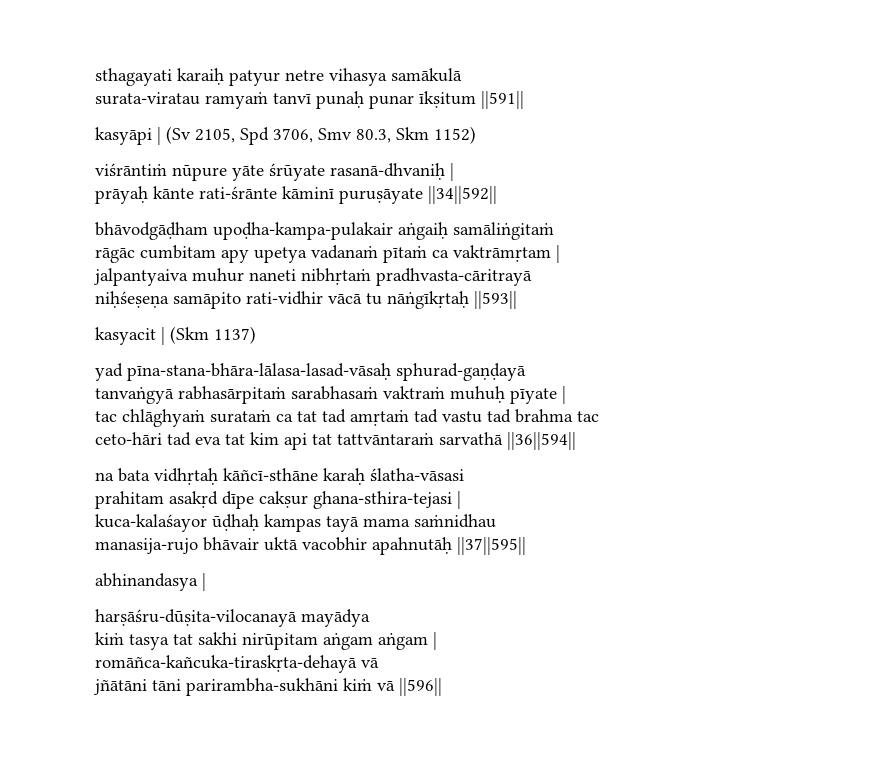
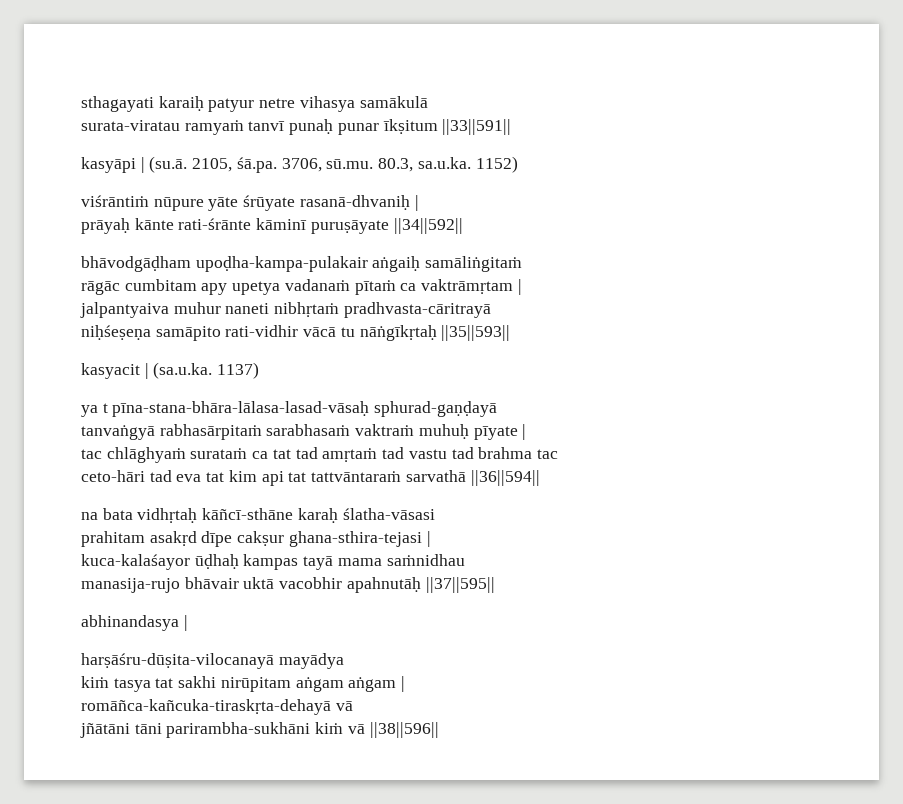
- surata-viratau ramyaṁ tanvī punaḥ punar īkṣitum ||591||
+ surata-viratau ramyaṁ tanvī punaḥ punar īkṣitum ||33||591||
- kasyāpi | (Sv 2105, Spd 3706, Smv 80.3, Skm 1152)
+ kasyāpi | (su.ā. 2105, śā.pa. 3706, sū.mu. 80.3, sa.u.ka. 1152)
- niḥśeṣeṇa samāpito rati-vidhir vācā tu nāṅgīkṛtaḥ ||593||
+ niḥśeṣeṇa samāpito rati-vidhir vācā tu nāṅgīkṛtaḥ ||35||593||
- kasyacit | (Skm 1137)
+ kasyacit | (sa.u.ka. 1137)
- yad pīna-stana-bhāra-lālasa-lasad-vāsaḥ sphurad-gaṇḍayā
+ ya t pīna-stana-bhāra-lālasa-lasad-vāsaḥ sphurad-gaṇḍayā
- jñātāni tāni parirambha-sukhāni kiṁ vā ||596||
+ jñātāni tāni parirambha-sukhāni kiṁ vā ||38||596||

